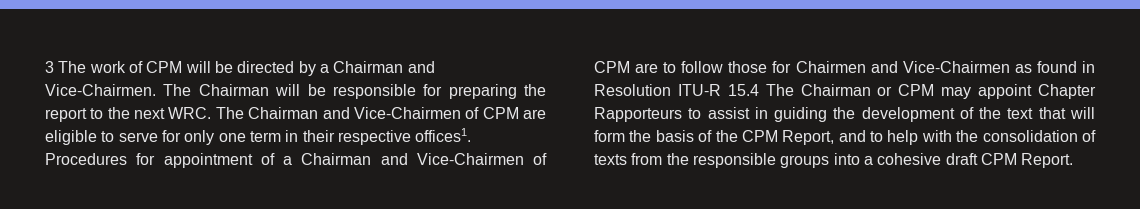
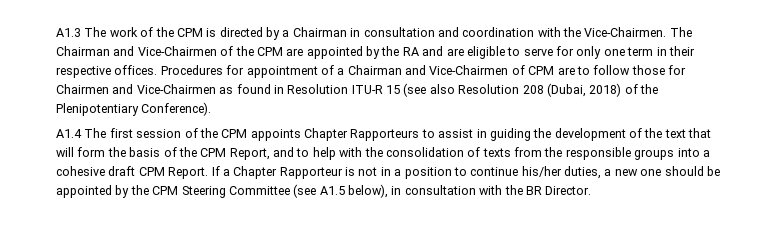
- 3 The work of CPM will be directed by a Chairman and Vice-Chairmen. The Chairman will be responsible for preparing the report to the next WRC. The Chairman and Vice-Chairmen of CPM are eligible to serve for only one term in their respective offices1.
+ A1.3 The work of the CPM is directed by a Chairman in consultation and coordination with the Vice-Chairmen. The Chairman and Vice-Chairmen of the CPM are appointed by the RA and are eligible to serve for only one term in their respective offices.
- Procedures for appointment of a Chairman and Vice-Chairmen of CPM are to follow those for Chairmen and Vice-Chairmen as found in Resolution ITU-R 15.4 The Chairman or CPM may appoint Chapter Rapporteurs to assist in guiding the development of the text that will form the basis of the CPM Report, and to help with the consolidation of texts from the responsible groups into a cohesive draft CPM Report.
+ Procedures for appointment of a Chairman and Vice-Chairmen of CPM are to follow those for Chairmen and Vice-Chairmen as found in Resolution ITU-R 15 (see also Resolution 208 (Dubai, 2018) of the Plenipotentiary Conference).
+ A1.4 The first session of the CPM appoints Chapter Rapporteurs to assist in guiding the development of the text that will form the basis of the CPM Report, and to help with the consolidation of texts from the responsible groups into a cohesive draft CPM Report.
+ If a Chapter Rapporteur is not in a position to continue his/her duties, a new one should be appointed by the CPM Steering Committee (see A1.5 below), in consultation with the BR Director.

